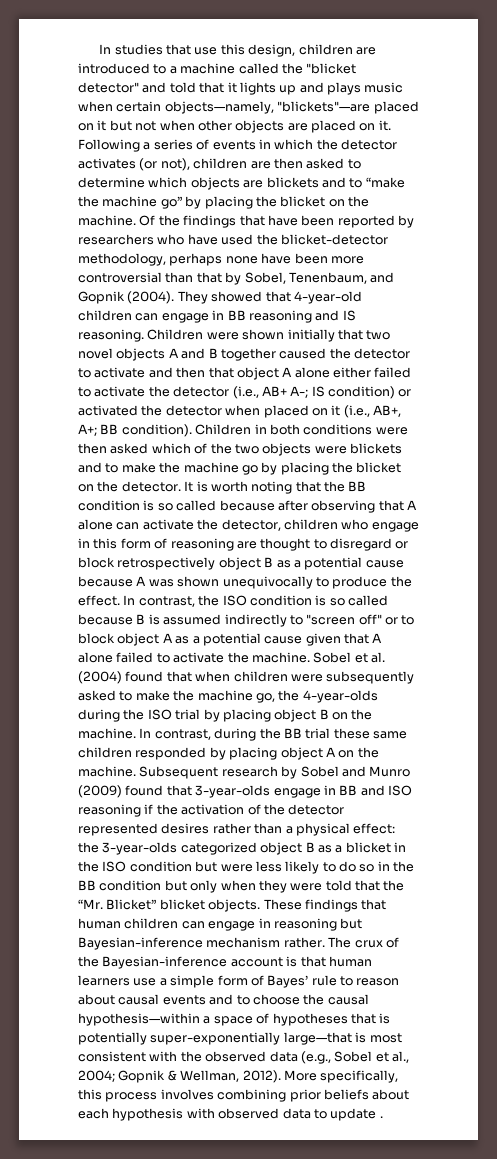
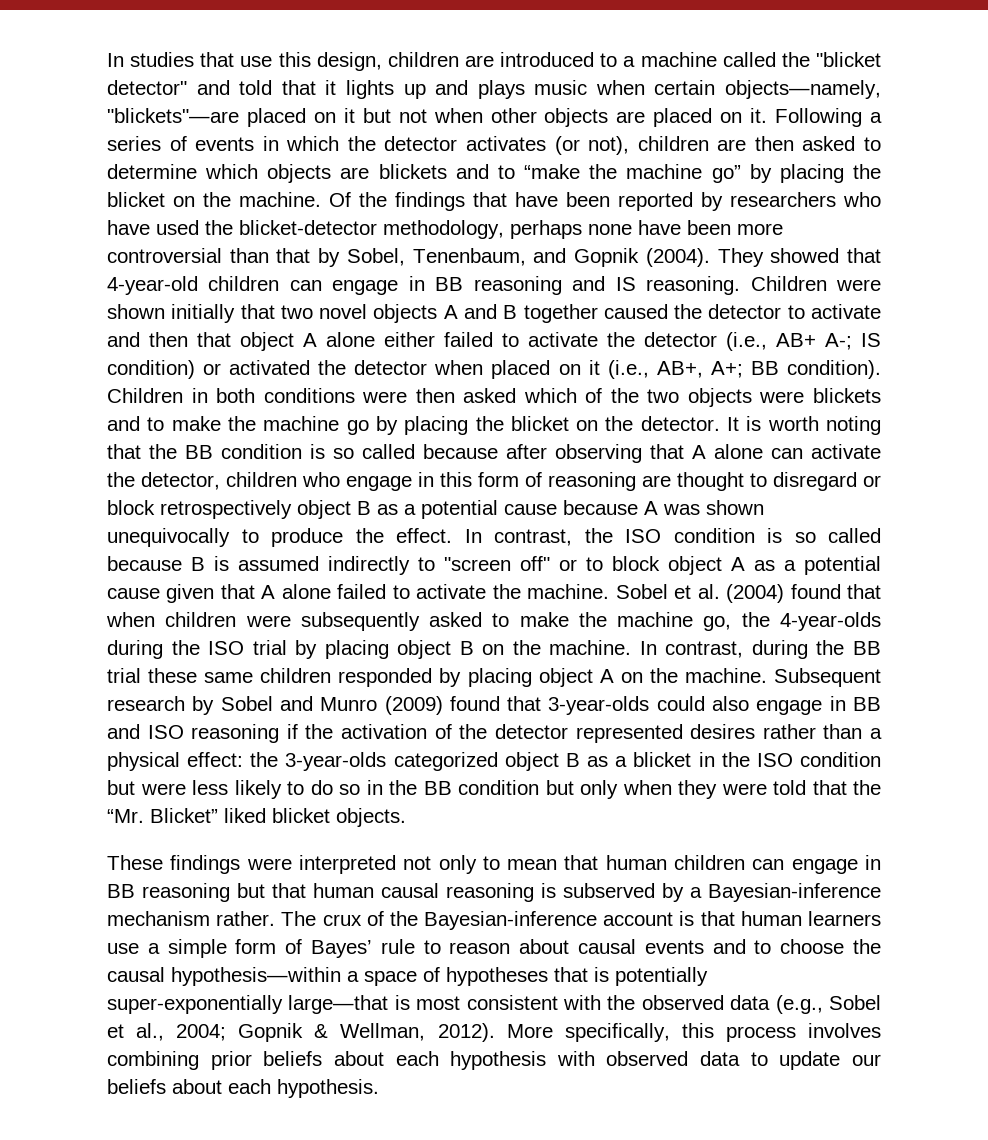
- Subsequent research by Sobel and Munro (2009) found that 3-year-olds engage in BB and ISO reasoning if the activation of the detector represented desires rather than a physical effect:
+ Subsequent research by Sobel and Munro (2009) found that 3-year-olds could also engage in BB and ISO reasoning if the activation of the detector represented desires rather than a physical effect:
- the 3-year-olds categorized object B as a blicket in the ISO condition but were less likely to do so in the BB condition but only when they were told that the “Mr. Blicket” blicket objects. These findings that human children can engage in reasoning but Bayesian-inference mechanism rather.
+ the 3-year-olds categorized object B as a blicket in the ISO condition but were less likely to do so in the BB condition but only when they were told that the “Mr. Blicket” liked blicket objects.
+ These findings were interpreted not only to mean that human children can engage in BB reasoning but that human causal reasoning is subserved by a Bayesian-inference mechanism rather.
- More specifically, this process involves combining prior beliefs about each hypothesis with observed data to update .
+ More specifically, this process involves combining prior beliefs about each hypothesis with observed data to update our beliefs about each hypothesis.

